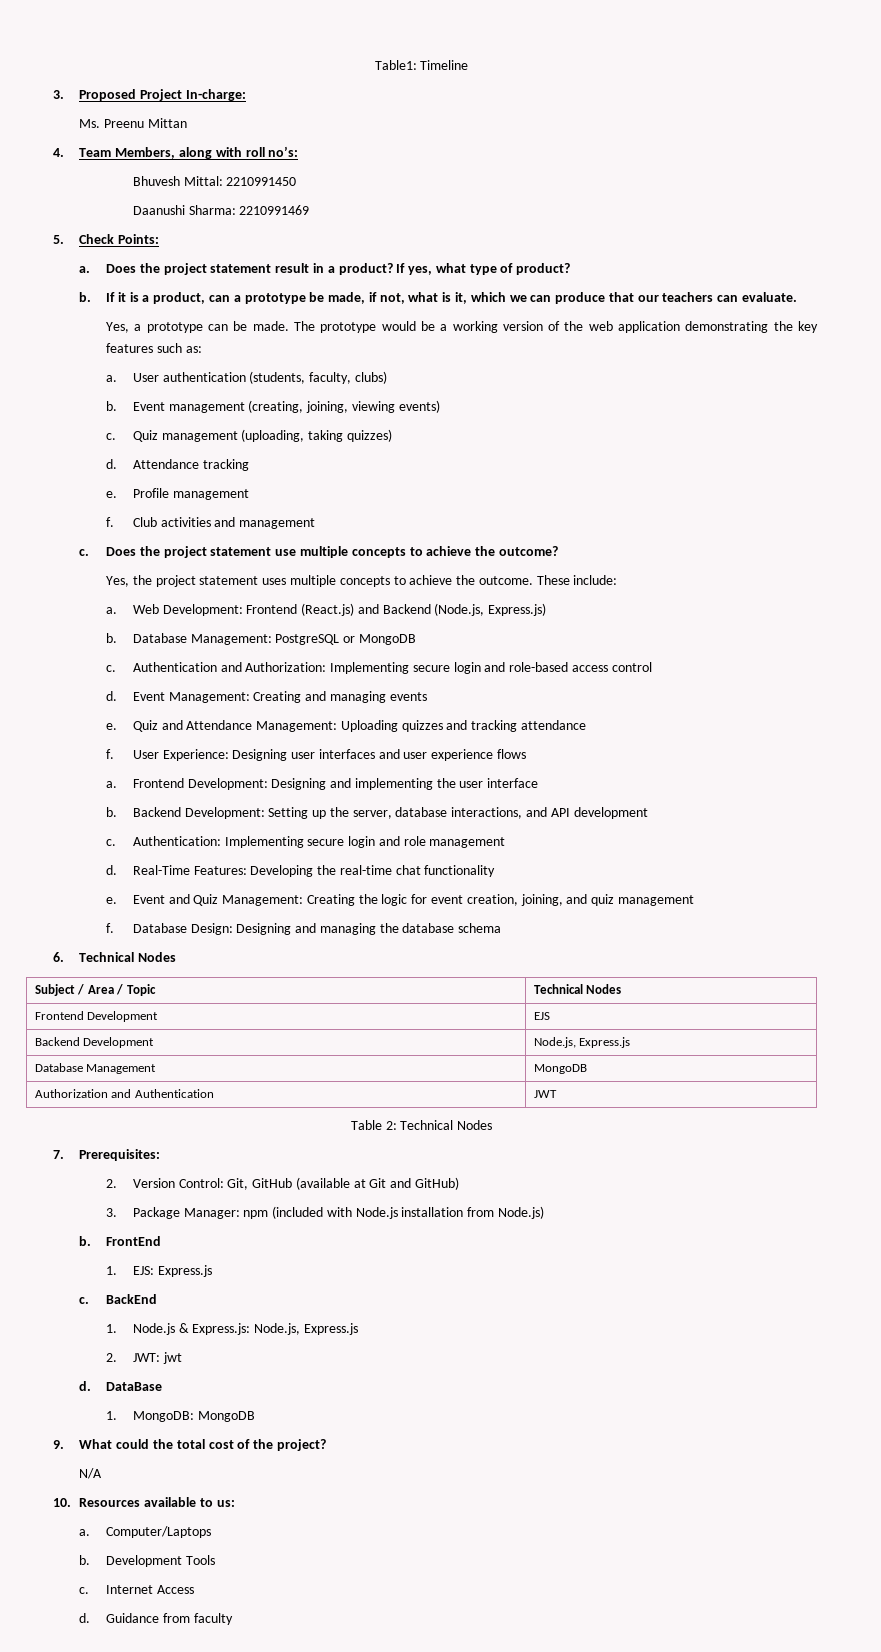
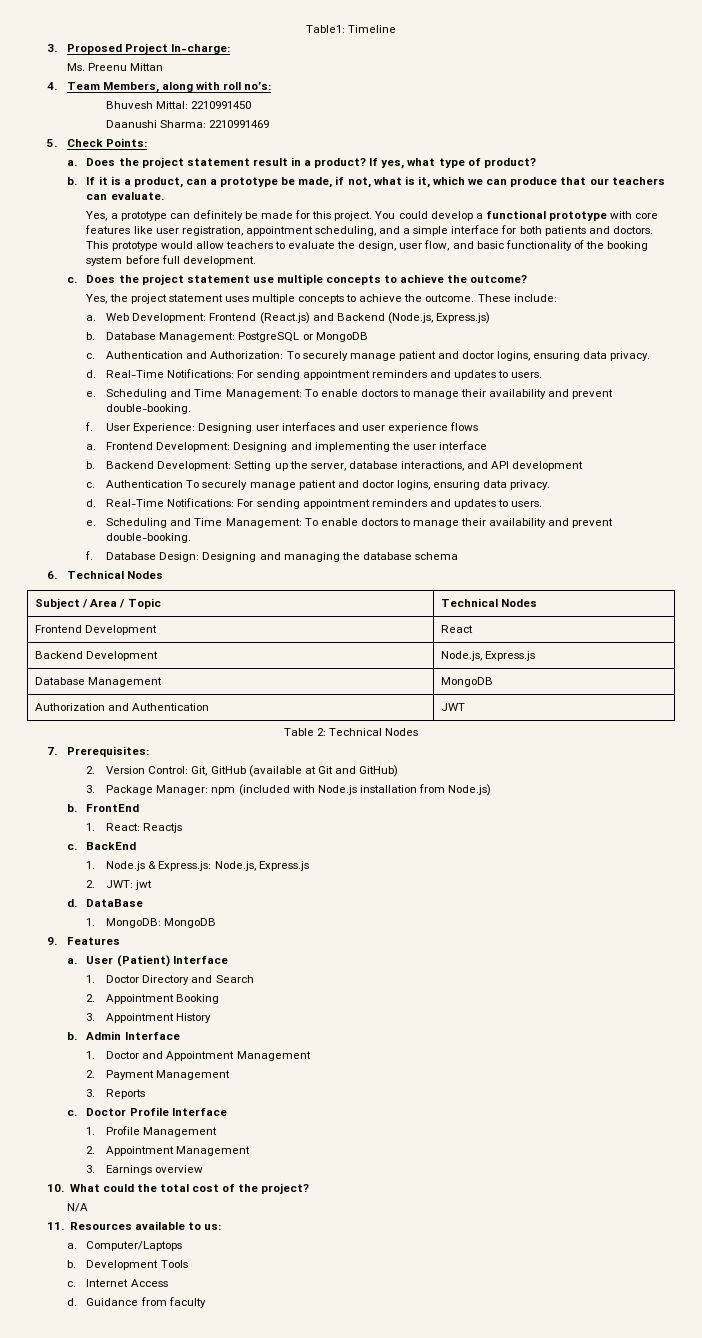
- Yes, a prototype can be made. The prototype would be a working version of the web application demonstrating the key features such as:
- a. User authentication (students, faculty, clubs)
- b. Event management (creating, joining, viewing events)
- c. Quiz management (uploading, taking quizzes)
- d. Attendance tracking
- e. Profile management
- f. Club activities and management
+ Yes, a prototype can definitely be made for this project. You could develop a functional prototype with core features like user registration, appointment scheduling, and a simple interface for both patients and doctors. This prototype would allow teachers to evaluate the design, user flow, and basic functionality of the booking system before full development.
- Authentication and Authorization: Implementing secure login and role-based access control
- d. Event Management: Creating and managing events
- e. Quiz and Attendance Management: Uploading quizzes and tracking attendance
+ Authentication and Authorization: To securely manage patient and doctor logins, ensuring data privacy.
+ d. Real-Time Notifications: For sending appointment reminders and updates to users.
+ e. Scheduling and Time Management: To enable doctors to manage their availability and prevent double-booking.
- Authentication: Implementing secure login and role management
- d. Real-Time Features: Developing the real-time chat functionality
- e. Event and Quiz Management: Creating the logic for event creation, joining, and quiz management
+ Authentication To securely manage patient and doctor logins, ensuring data privacy.
+ d. Real-Time Notifications: For sending appointment reminders and updates to users.
+ e. Scheduling and Time Management: To enable doctors to manage their availability and prevent double-booking.
- Frontend Development | EJS
+ Frontend Development | React
- 1. EJS: Express.js
+ 1. React: Reactjs
- 9. What could the total cost of the project?
+ 9. Features
+ a. User (Patient) Interface
+ 1. Doctor Directory and Search
+ 2. Appointment Booking
+ 3. Appointment History
+ b. Admin Interface
+ 1. Doctor and Appointment Management
+ 2. Payment Management
+ 3. Reports
+ c. Doctor Profile Interface
+ 1. Profile Management
+ 2. Appointment Management
+ 3. Earnings overview
+ 10. What could the total cost of the project?
- 10. Resources available to us:
+ 11. Resources available to us:

